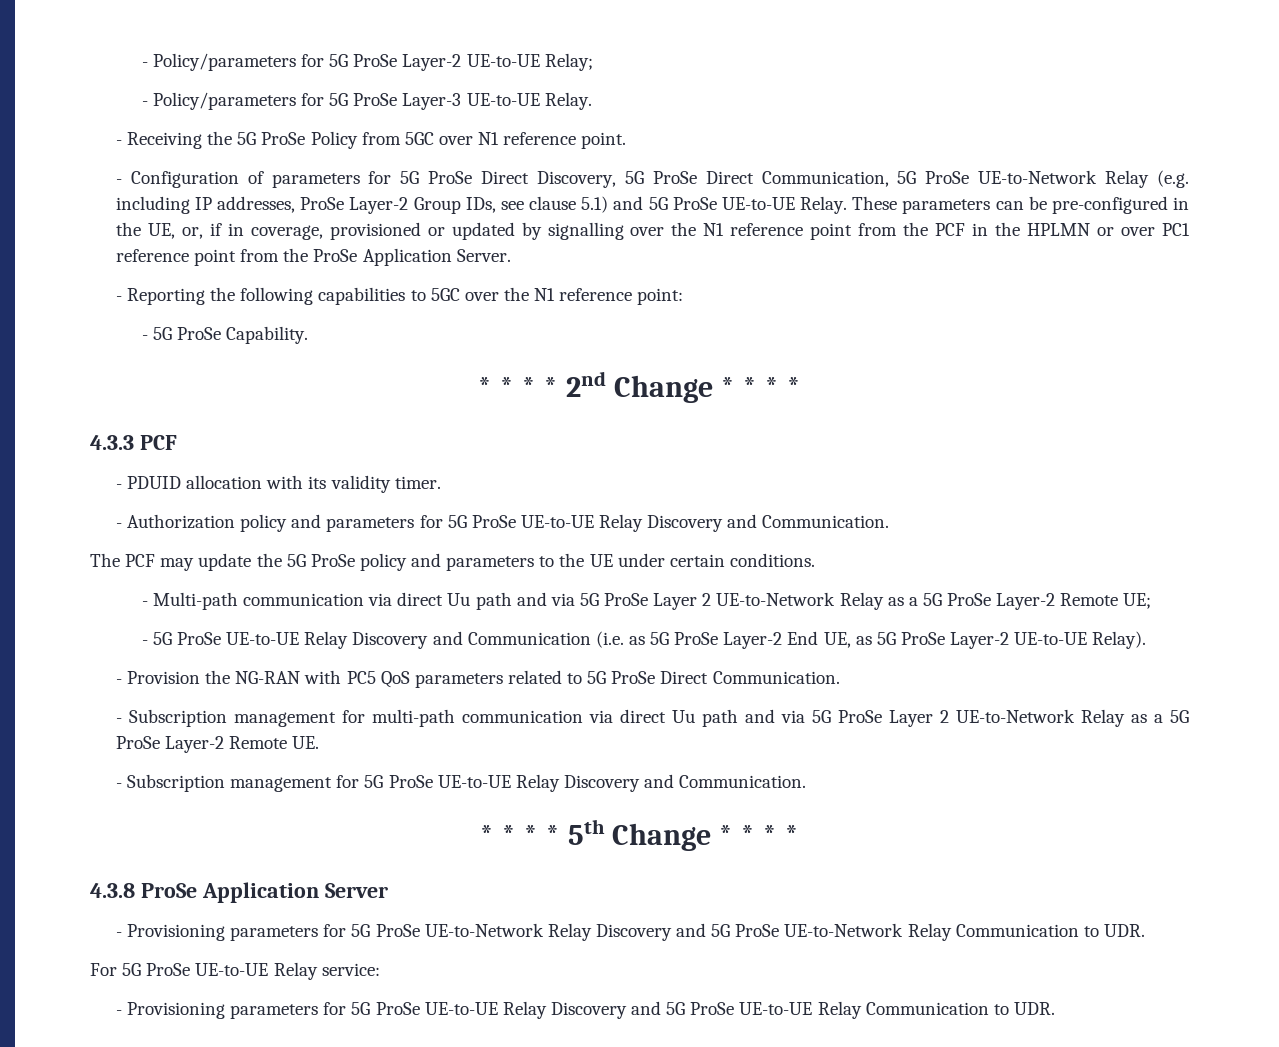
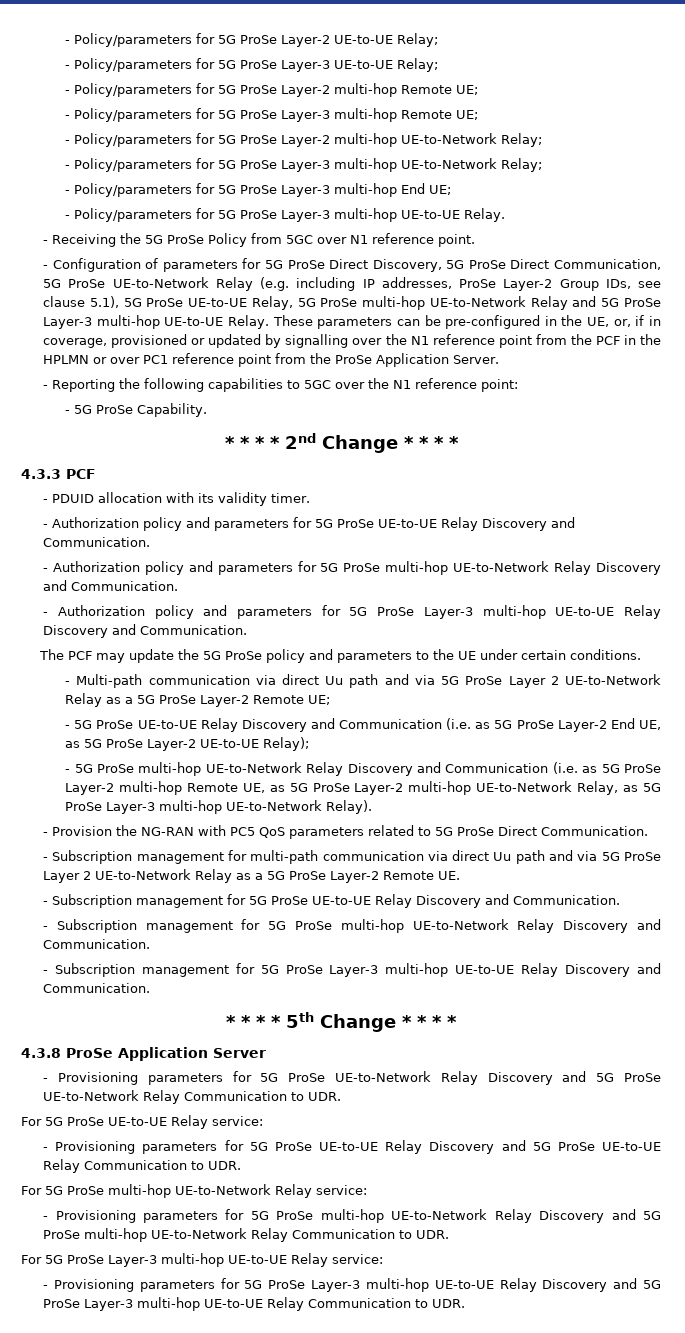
- - Policy/parameters for 5G ProSe Layer-3 UE-to-UE Relay.
+ - Policy/parameters for 5G ProSe Layer-3 UE-to-UE Relay;
+ - Policy/parameters for 5G ProSe Layer-2 multi-hop Remote UE;
+ - Policy/parameters for 5G ProSe Layer-3 multi-hop Remote UE;
+ - Policy/parameters for 5G ProSe Layer-2 multi-hop UE-to-Network Relay;
+ - Policy/parameters for 5G ProSe Layer-3 multi-hop UE-to-Network Relay;
+ - Policy/parameters for 5G ProSe Layer-3 multi-hop End UE;
+ - Policy/parameters for 5G ProSe Layer-3 multi-hop UE-to-UE Relay.
- - Configuration of parameters for 5G ProSe Direct Discovery, 5G ProSe Direct Communication, 5G ProSe UE-to-Network Relay (e.g. including IP addresses, ProSe Layer-2 Group IDs, see clause 5.1) and 5G ProSe UE-to-UE Relay.
+ - Configuration of parameters for 5G ProSe Direct Discovery, 5G ProSe Direct Communication, 5G ProSe UE-to-Network Relay (e.g. including IP addresses, ProSe Layer-2 Group IDs, see clause 5.1), 5G ProSe UE-to-UE Relay, 5G ProSe multi-hop UE-to-Network Relay and 5G ProSe Layer-3 multi-hop UE-to-UE Relay.
+ - Authorization policy and parameters for 5G ProSe multi-hop UE-to-Network Relay Discovery and Communication.
+ - Authorization policy and parameters for 5G ProSe Layer-3 multi-hop UE-to-UE Relay Discovery and Communication.
- - 5G ProSe UE-to-UE Relay Discovery and Communication (i.e. as 5G ProSe Layer-2 End UE, as 5G ProSe Layer-2 UE-to-UE Relay).
+ - 5G ProSe UE-to-UE Relay Discovery and Communication (i.e. as 5G ProSe Layer-2 End UE, as 5G ProSe Layer-2 UE-to-UE Relay);
+ - 5G ProSe multi-hop UE-to-Network Relay Discovery and Communication (i.e. as 5G ProSe Layer-2 multi-hop Remote UE, as 5G ProSe Layer-2 multi-hop UE-to-Network Relay, as 5G ProSe Layer-3 multi-hop UE-to-Network Relay).
+ - Subscription management for 5G ProSe multi-hop UE-to-Network Relay Discovery and Communication.
+ - Subscription management for 5G ProSe Layer-3 multi-hop UE-to-UE Relay Discovery and Communication.
+ For 5G ProSe multi-hop UE-to-Network Relay service:
+ - Provisioning parameters for 5G ProSe multi-hop UE-to-Network Relay Discovery and 5G ProSe multi-hop UE-to-Network Relay Communication to UDR.
+ For 5G ProSe Layer-3 multi-hop UE-to-UE Relay service:
+ - Provisioning parameters for 5G ProSe Layer-3 multi-hop UE-to-UE Relay Discovery and 5G ProSe Layer-3 multi-hop UE-to-UE Relay Communication to UDR.

